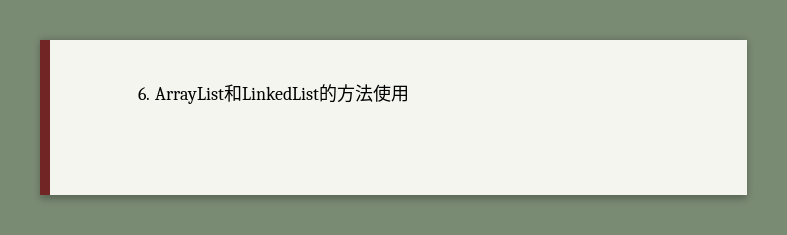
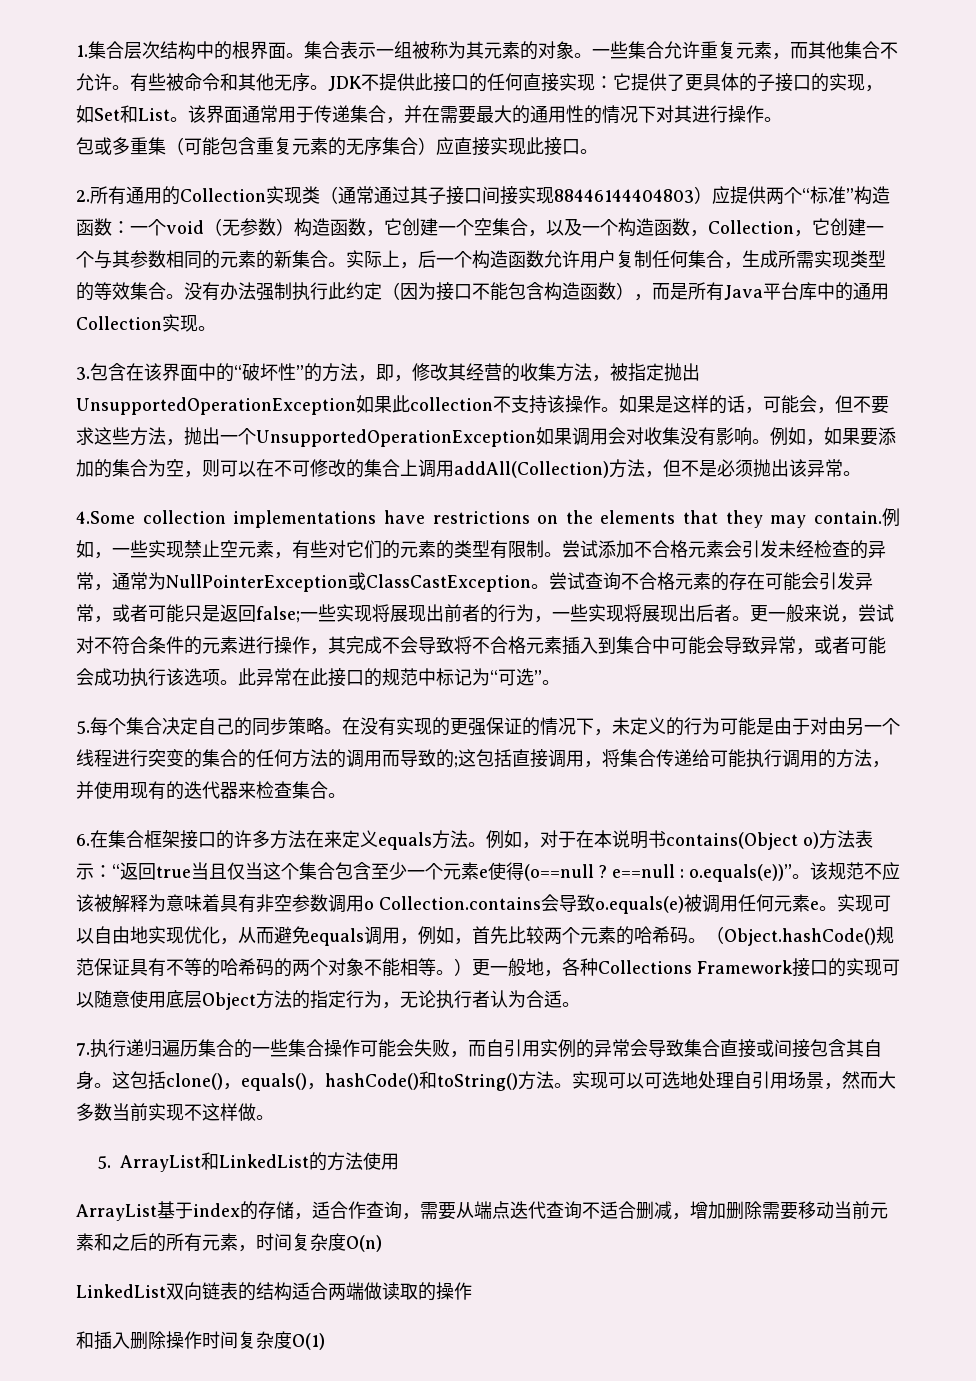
- 6. ArrayList和LinkedList的方法使用
+ 1.集合层次结构中的根界面。集合表示一组被称为其元素的对象。一些集合允许重复元素，而其他集合不允许。有些被命令和其他无序。JDK不提供此接口的任何直接实现：它提供了更具体的子接口的实现，如Set和List。该界面通常用于传递集合，并在需要最大的通用性的情况下对其进行操作。
+ 包或多重集（可能包含重复元素的无序集合）应直接实现此接口。
+ 2.所有通用的Collection实现类（通常通过其子接口间接实现88446144404803）应提供两个“标准”构造函数：一个void（无参数）构造函数，它创建一个空集合，以及一个构造函数，Collection，它创建一个与其参数相同的元素的新集合。实际上，后一个构造函数允许用户复制任何集合，生成所需实现类型的等效集合。没有办法强制执行此约定（因为接口不能包含构造函数），而是所有Java平台库中的通用Collection实现。
+ 3.包含在该界面中的“破坏性”的方法，即，修改其经营的收集方法，被指定抛出UnsupportedOperationException如果此collection不支持该操作。如果是这样的话，可能会，但不要求这些方法，抛出一个UnsupportedOperationException如果调用会对收集没有影响。例如，如果要添加的集合为空，则可以在不可修改的集合上调用addAll(Collection)方法，但不是必须抛出该异常。
+ 4.Some collection implementations have restrictions on the elements that they may contain.例如，一些实现禁止空元素，有些对它们的元素的类型有限制。尝试添加不合格元素会引发未经检查的异常，通常为NullPointerException或ClassCastException。尝试查询不合格元素的存在可能会引发异常，或者可能只是返回false;一些实现将展现出前者的行为，一些实现将展现出后者。更一般来说，尝试对不符合条件的元素进行操作，其完成不会导致将不合格元素插入到集合中可能会导致异常，或者可能会成功执行该选项。此异常在此接口的规范中标记为“可选”。
+ 5.每个集合决定自己的同步策略。在没有实现的更强保证的情况下，未定义的行为可能是由于对由另一个线程进行突变的集合的任何方法的调用而导致的;这包括直接调用，将集合传递给可能执行调用的方法，并使用现有的迭代器来检查集合。
+ 6.在集合框架接口的许多方法在来定义equals方法。例如，对于在本说明书contains(Object o)方法表示：“返回true当且仅当这个集合包含至少一个元素e使得(o==null ? e==null : o.equals(e))”。该规范不应该被解释为意味着具有非空参数调用o Collection.contains会导致o.equals(e)被调用任何元素e。实现可以自由地实现优化，从而避免equals调用，例如，首先比较两个元素的哈希码。（Object.hashCode()规范保证具有不等的哈希码的两个对象不能相等。）更一般地，各种Collections Framework接口的实现可以随意使用底层Object方法的指定行为，无论执行者认为合适。
+ 7.执行递归遍历集合的一些集合操作可能会失败，而自引用实例的异常会导致集合直接或间接包含其自身。这包括clone()，equals()，hashCode()和toString()方法。实现可以可选地处理自引用场景，然而大多数当前实现不这样做。
+ 5. ArrayList和LinkedList的方法使用
+ ArrayList基于index的存储，适合作查询，需要从端点迭代查询不适合删减，增加删除需要移动当前元素和之后的所有元素，时间复杂度O(n)
+ LinkedList双向链表的结构适合两端做读取的操作
+ 和插入删除操作时间复杂度O(1)

